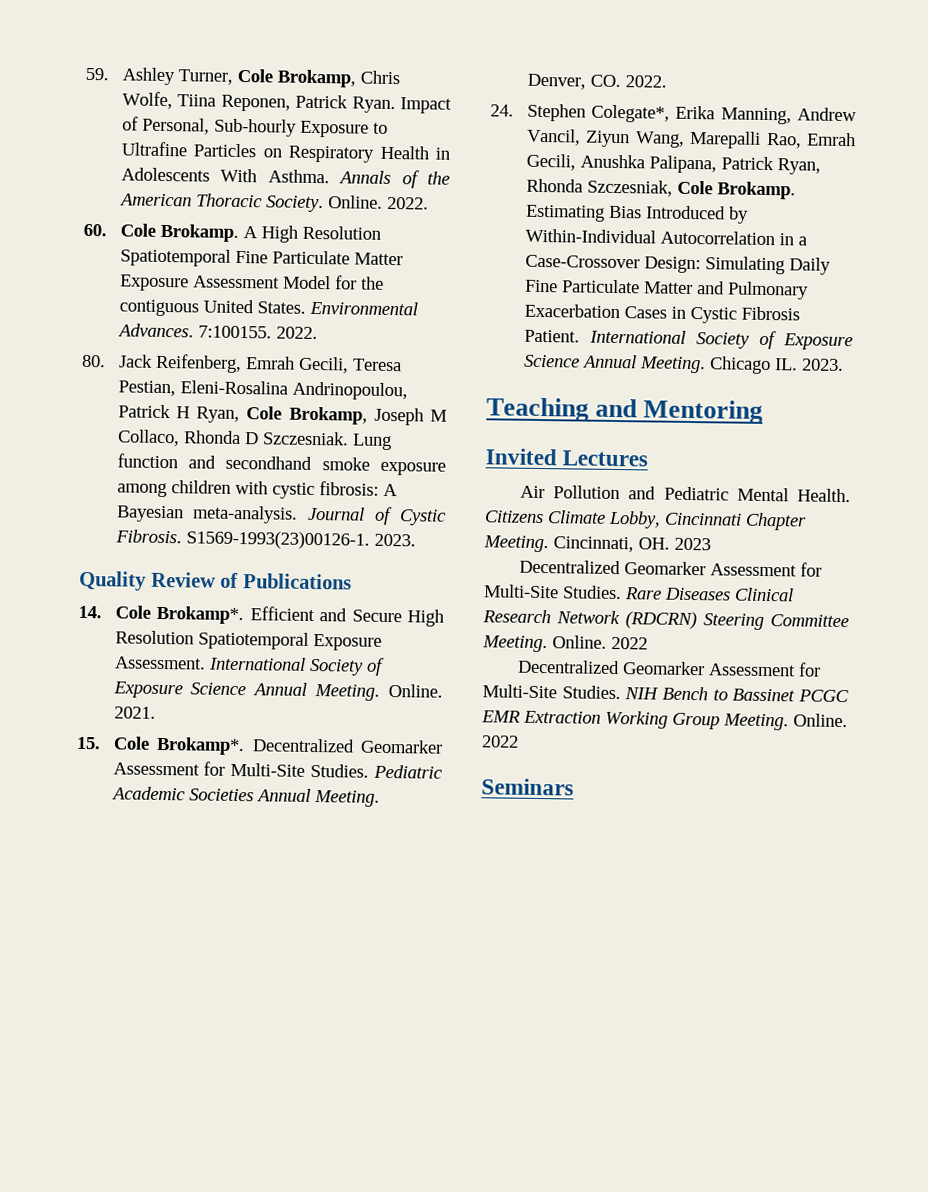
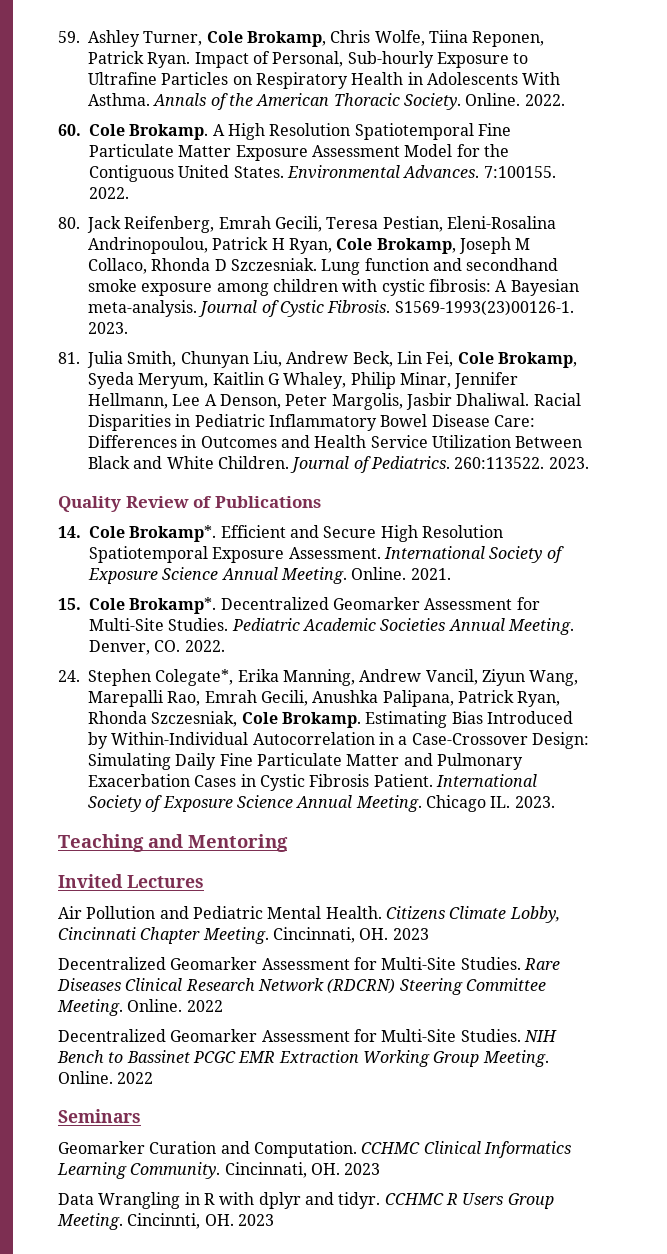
- A High Resolution Spatiotemporal Fine Particulate Matter Exposure Assessment Model for the contiguous United States.
+ A High Resolution Spatiotemporal Fine Particulate Matter Exposure Assessment Model for the Contiguous United States.
+ 81. Julia Smith, Chunyan Liu, Andrew Beck, Lin Fei, Cole Brokamp, Syeda Meryum, Kaitlin G Whaley, Philip Minar, Jennifer Hellmann, Lee A Denson, Peter Margolis, Jasbir Dhaliwal. Racial Disparities in Pediatric Inflammatory Bowel Disease Care: Differences in Outcomes and Health Service Utilization Between Black and White Children. Journal of Pediatrics. 260:113522. 2023.
+ Geomarker Curation and Computation. CCHMC Clinical Informatics Learning Community. Cincinnati, OH. 2023
+ Data Wrangling in R with dplyr and tidyr. CCHMC R Users Group Meeting. Cincinnti, OH. 2023

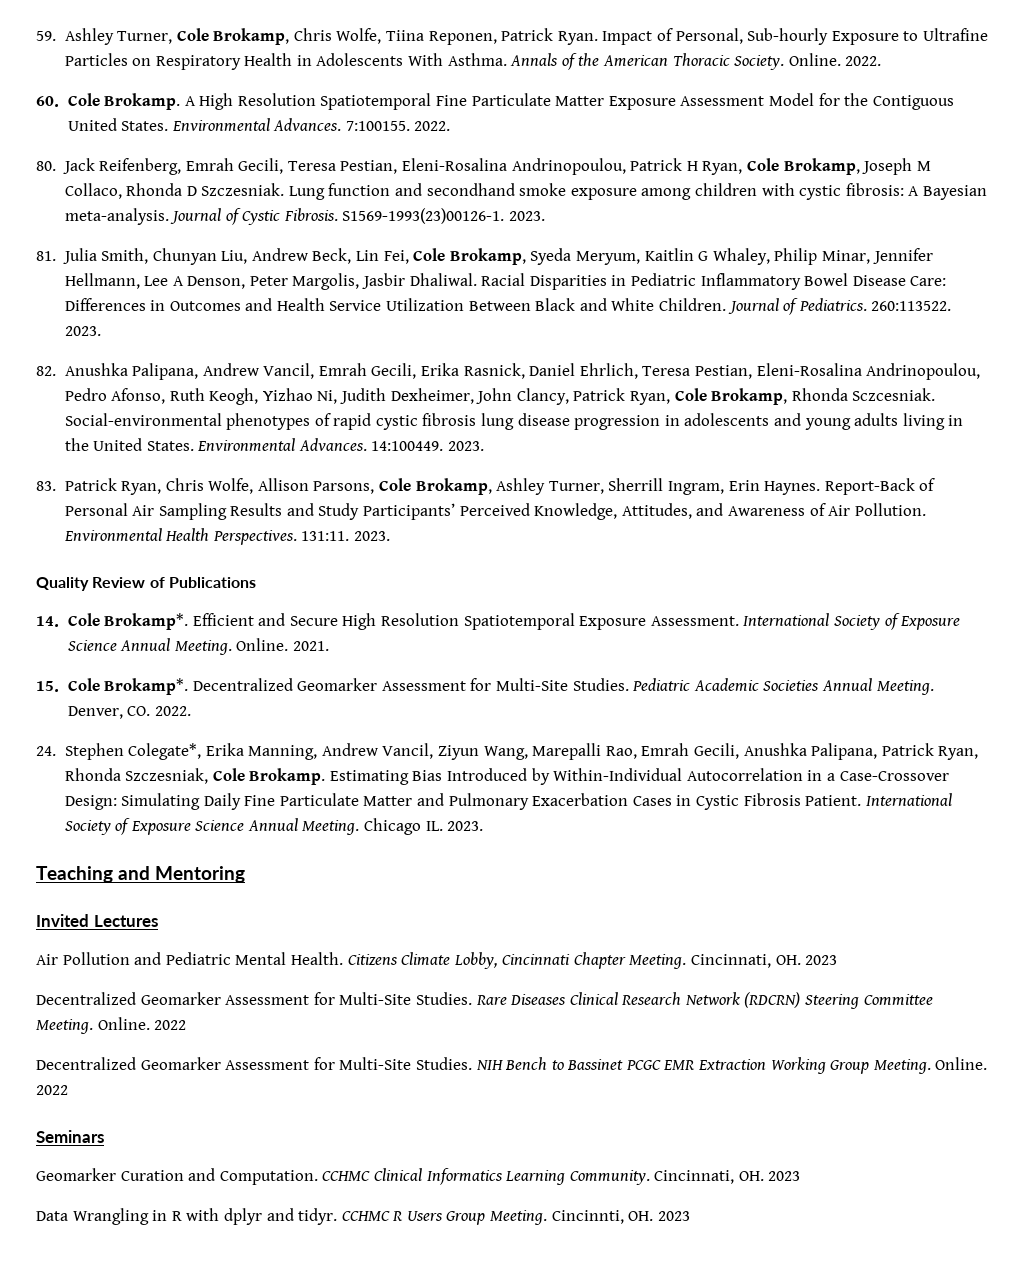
+ 82. Anushka Palipana, Andrew Vancil, Emrah Gecili, Erika Rasnick, Daniel Ehrlich, Teresa Pestian, Eleni-Rosalina Andrinopoulou, Pedro Afonso, Ruth Keogh, Yizhao Ni, Judith Dexheimer, John Clancy, Patrick Ryan, Cole Brokamp, Rhonda Sczcesniak. Social-environmental phenotypes of rapid cystic fibrosis lung disease progression in adolescents and young adults living in the United States. Environmental Advances. 14:100449. 2023.
+ 83. Patrick Ryan, Chris Wolfe, Allison Parsons, Cole Brokamp, Ashley Turner, Sherrill Ingram, Erin Haynes. Report-Back of Personal Air Sampling Results and Study Participants’ Perceived Knowledge, Attitudes, and Awareness of Air Pollution. Environmental Health Perspectives. 131:11. 2023.

